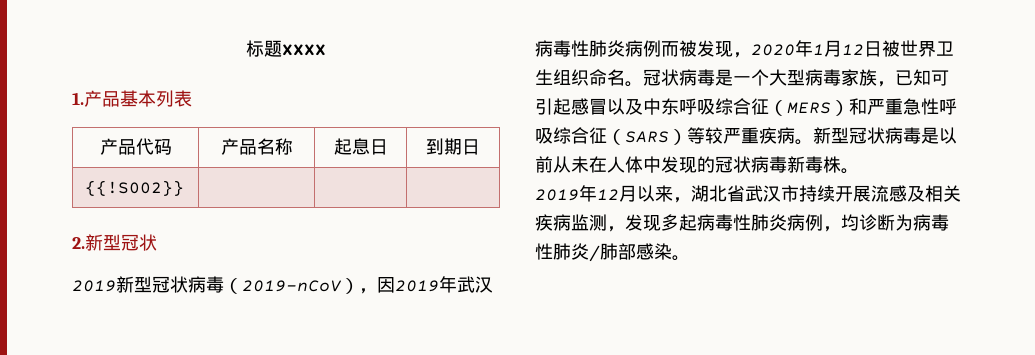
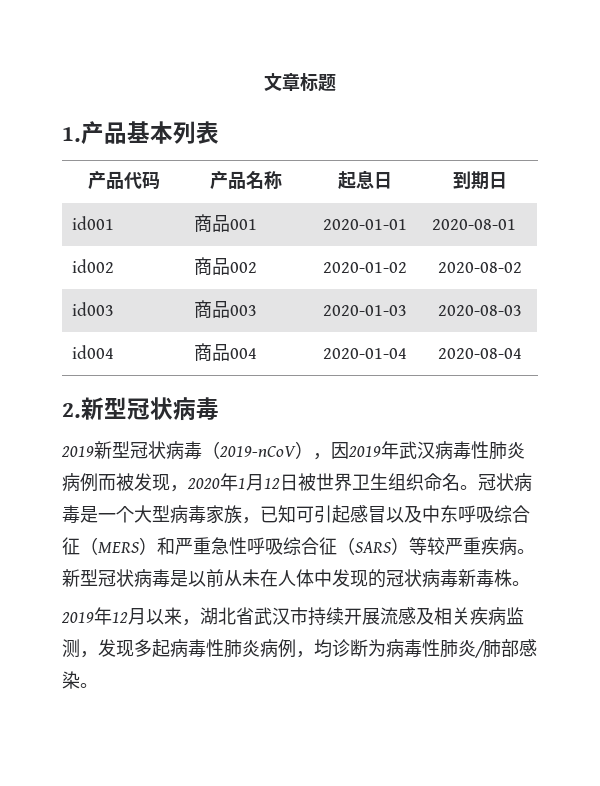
- 标题XXXX
+ 文章标题
- {{!S002}} | | |
+ id001 | 商品001 | 2020-01-01 | 2020-08-01
+ id002 | 商品002 | 2020-01-02 | 2020-08-02
+ id003 | 商品003 | 2020-01-03 | 2020-08-03
+ id004 | 商品004 | 2020-01-04 | 2020-08-04
- 2.新型冠状
+ 2.新型冠状病毒

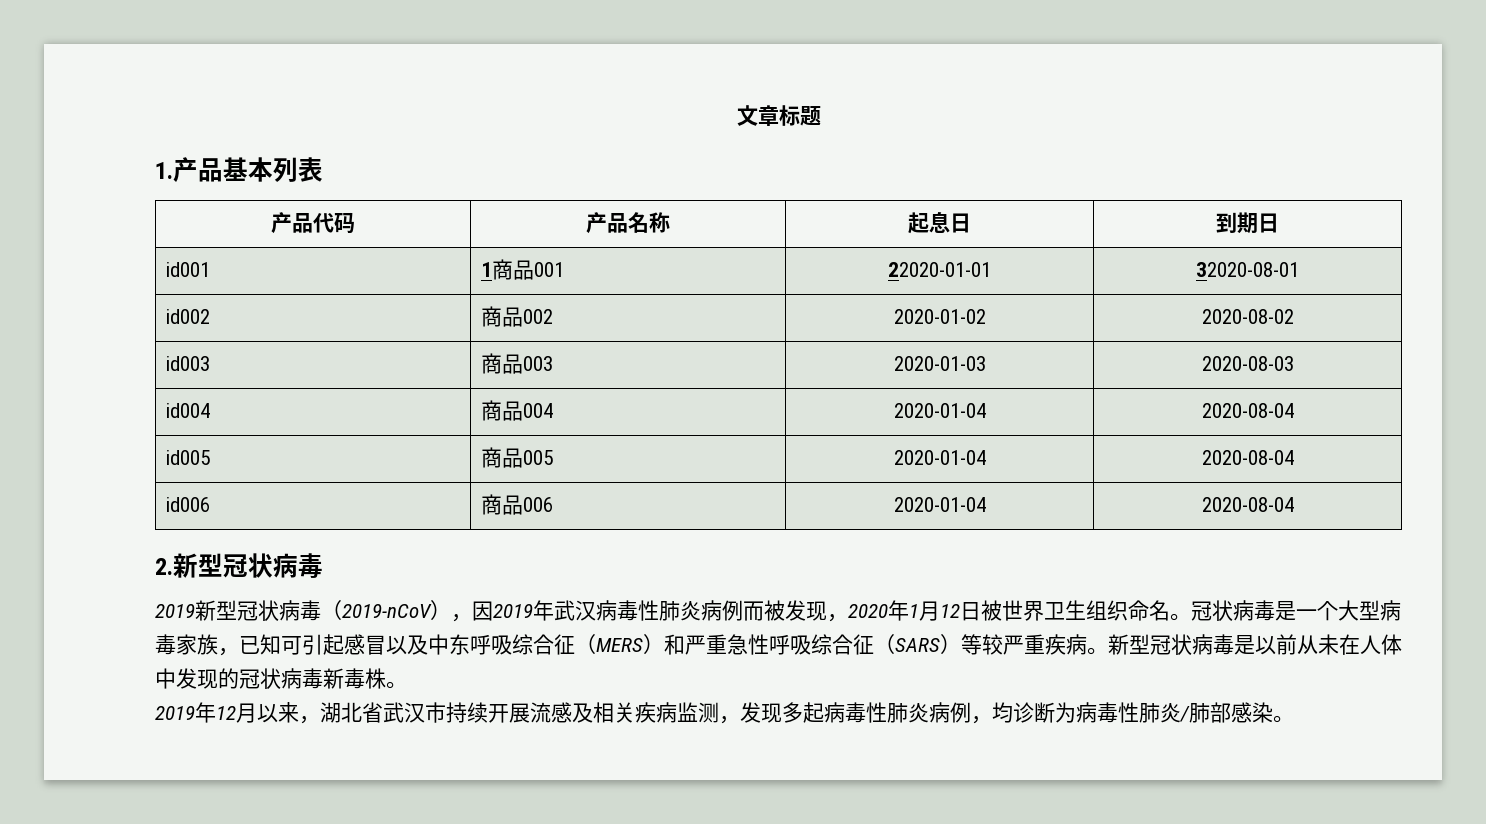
- id001 | 商品001 | 2020-01-01 | 2020-08-01
+ id001 | 1商品001 | 22020-01-01 | 32020-08-01
+ id005 | 商品005 | 2020-01-04 | 2020-08-04
+ id006 | 商品006 | 2020-01-04 | 2020-08-04

